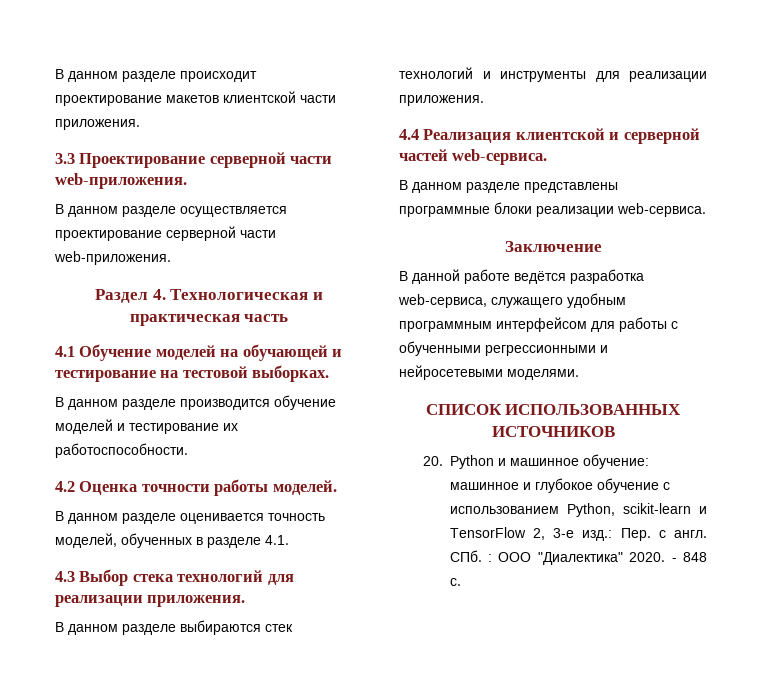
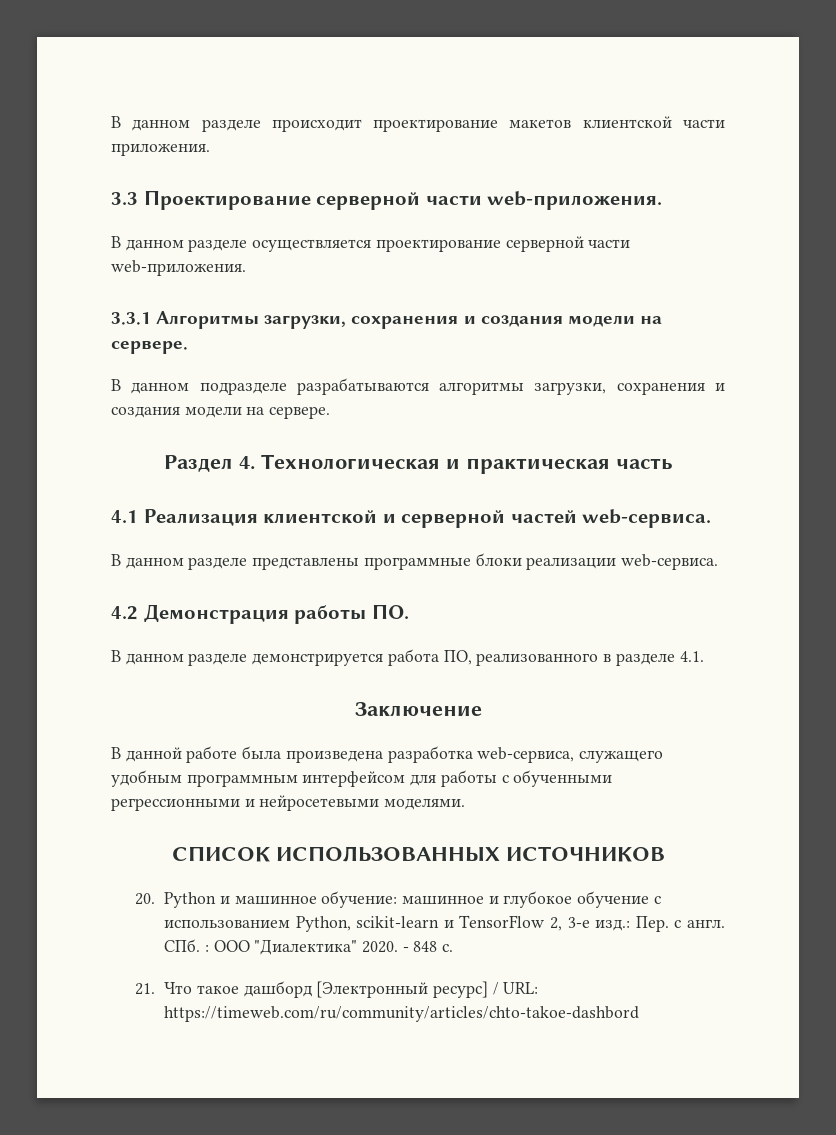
+ 3.3.1 Алгоритмы загрузки, сохранения и создания модели на сервере.
+ В данном подразделе разрабатываются алгоритмы загрузки, сохранения и создания модели на сервере.
- 4.1 Обучение моделей на обучающей и тестирование на тестовой выборках.
- В данном разделе производится обучение моделей и тестирование их работоспособности.
- 4.2 Оценка точности работы моделей.
- В данном разделе оценивается точность моделей, обученных в разделе 4.1.
- 4.3 Выбор стека технологий для реализации приложения.
- В данном разделе выбираются стек технологий и инструменты для реализации приложения.
- 4.4 Реализация клиентской и серверной частей web-сервиса.
+ 4.1 Реализация клиентской и серверной частей web-сервиса.
+ 4.2 Демонстрация работы ПО.
+ В данном разделе демонстрируется работа ПО, реализованного в разделе 4.1.
- В данной работе ведётся разработка web-сервиса, служащего удобным программным интерфейсом для работы с обученными регрессионными и нейросетевыми моделями.
+ В данной работе была произведена разработка web-сервиса, служащего удобным программным интерфейсом для работы с обученными регрессионными и нейросетевыми моделями.
+ 21. Что такое дашборд [Электронный ресурс] / URL: https://timeweb.com/ru/community/articles/chto-takoe-dashbord

